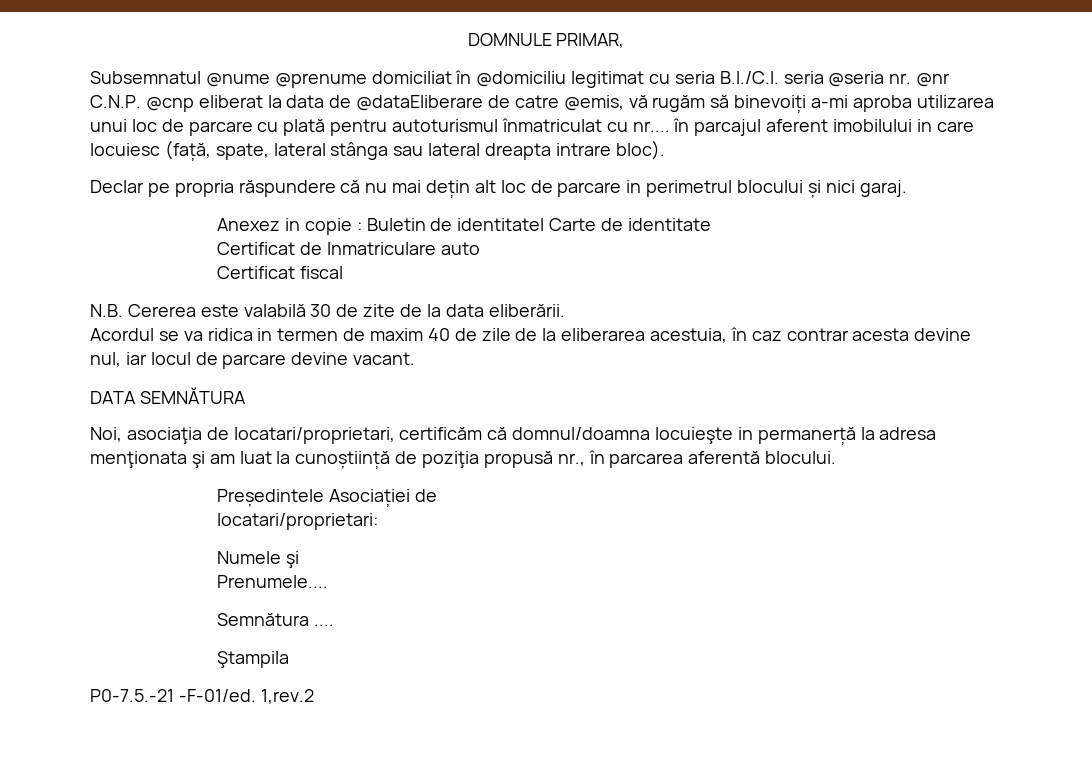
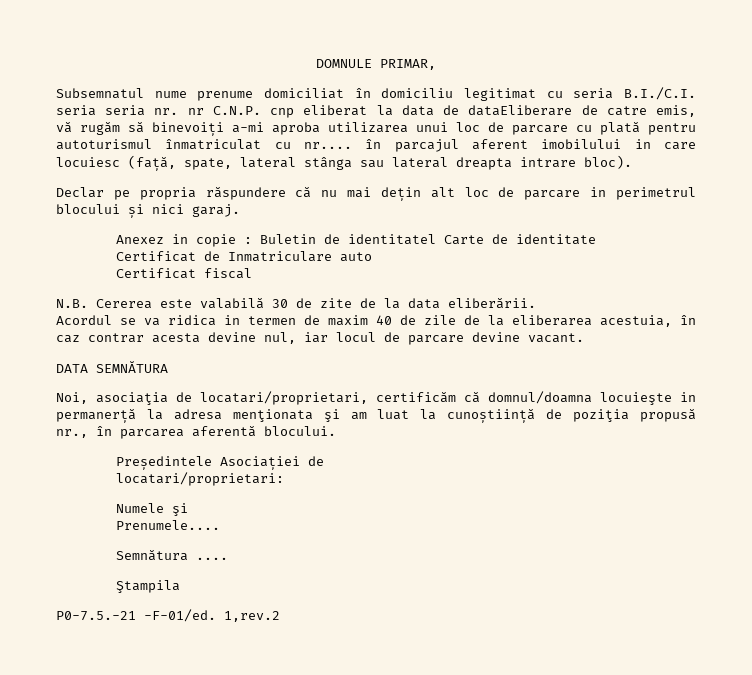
- Subsemnatul @nume @prenume domiciliat în @domiciliu legitimat cu seria B.I./C.I. seria @seria nr. @nr C.N.P. @cnp eliberat la data de @dataEliberare de catre @emis, vă rugăm să binevoiți a-mi aproba utilizarea unui loc de parcare cu plată pentru autoturismul înmatriculat cu nr.... în parcajul aferent imobilului in care locuiesc (față, spate, lateral stânga sau lateral dreapta intrare bloc).
+ Subsemnatul nume prenume domiciliat în domiciliu legitimat cu seria B.I./C.I. seria seria nr. nr C.N.P. cnp eliberat la data de dataEliberare de catre emis, vă rugăm să binevoiți a-mi aproba utilizarea unui loc de parcare cu plată pentru autoturismul înmatriculat cu nr.... în parcajul aferent imobilului in care locuiesc (față, spate, lateral stânga sau lateral dreapta intrare bloc).

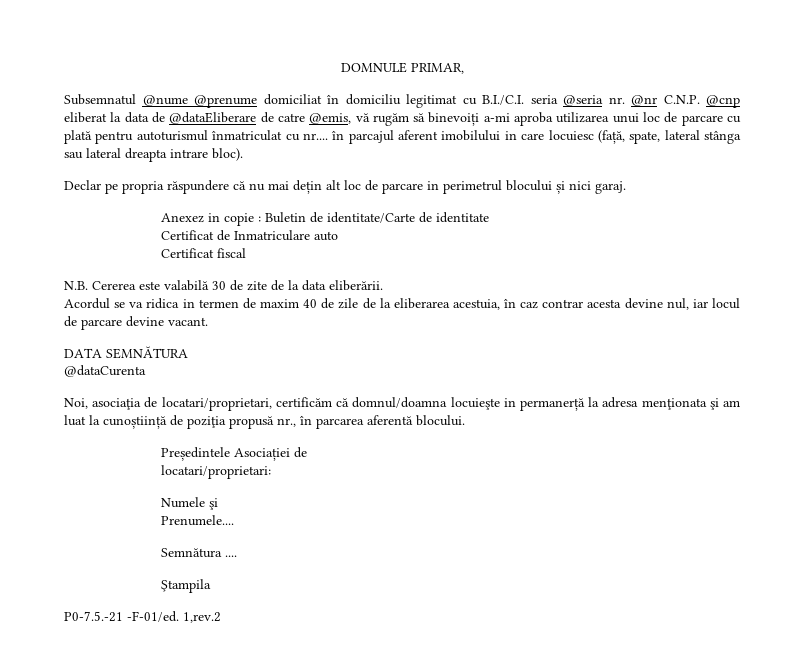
- Subsemnatul nume prenume domiciliat în domiciliu legitimat cu seria B.I./C.I. seria seria nr. nr C.N.P. cnp eliberat la data de dataEliberare de catre emis, vă rugăm să binevoiți a-mi aproba utilizarea unui loc de parcare cu plată pentru autoturismul înmatriculat cu nr.... în parcajul aferent imobilului in care locuiesc (față, spate, lateral stânga sau lateral dreapta intrare bloc).
+ Subsemnatul @nume @prenume domiciliat în domiciliu legitimat cu B.I./C.I. seria @seria nr. @nr C.N.P. @cnp eliberat la data de @dataEliberare de catre @emis, vă rugăm să binevoiți a-mi aproba utilizarea unui loc de parcare cu plată pentru autoturismul înmatriculat cu nr.... în parcajul aferent imobilului in care locuiesc (față, spate, lateral stânga sau lateral dreapta intrare bloc).
- Anexez in copie : Buletin de identitatel Carte de identitate
+ Anexez in copie : Buletin de identitate/Carte de identitate
+ @dataCurenta

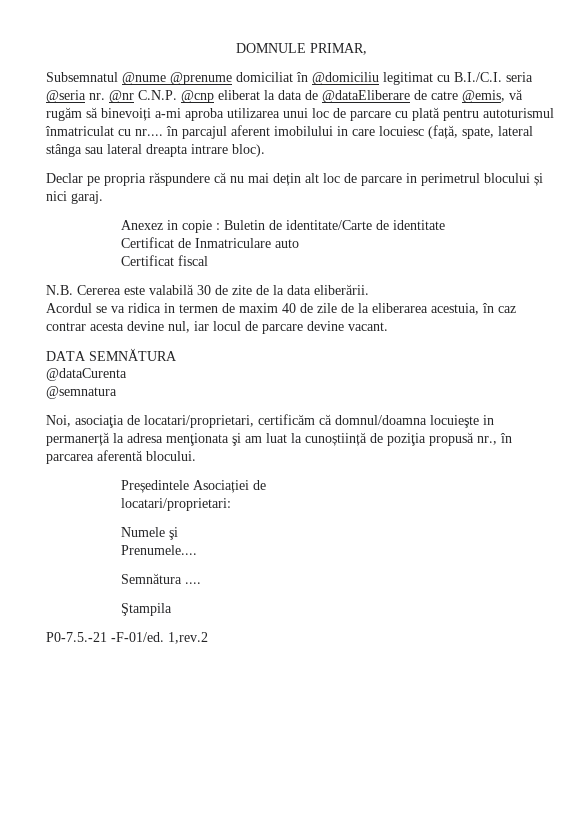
- Subsemnatul @nume @prenume domiciliat în domiciliu legitimat cu B.I./C.I. seria @seria nr. @nr C.N.P. @cnp eliberat la data de @dataEliberare de catre @emis, vă rugăm să binevoiți a-mi aproba utilizarea unui loc de parcare cu plată pentru autoturismul înmatriculat cu nr.... în parcajul aferent imobilului in care locuiesc (față, spate, lateral stânga sau lateral dreapta intrare bloc).
+ Subsemnatul @nume @prenume domiciliat în @domiciliu legitimat cu B.I./C.I. seria @seria nr. @nr C.N.P. @cnp eliberat la data de @dataEliberare de catre @emis, vă rugăm să binevoiți a-mi aproba utilizarea unui loc de parcare cu plată pentru autoturismul înmatriculat cu nr.... în parcajul aferent imobilului in care locuiesc (față, spate, lateral stânga sau lateral dreapta intrare bloc).
+ @semnatura

